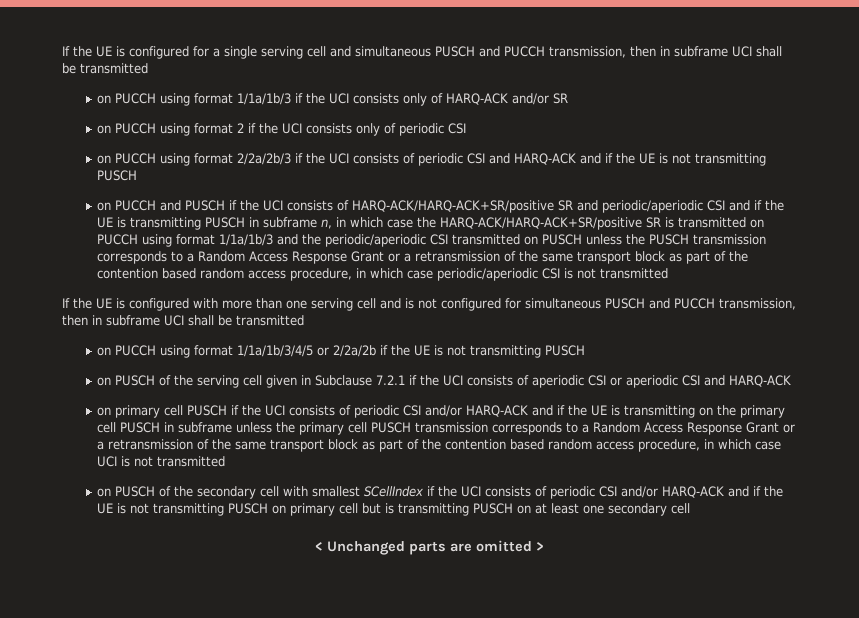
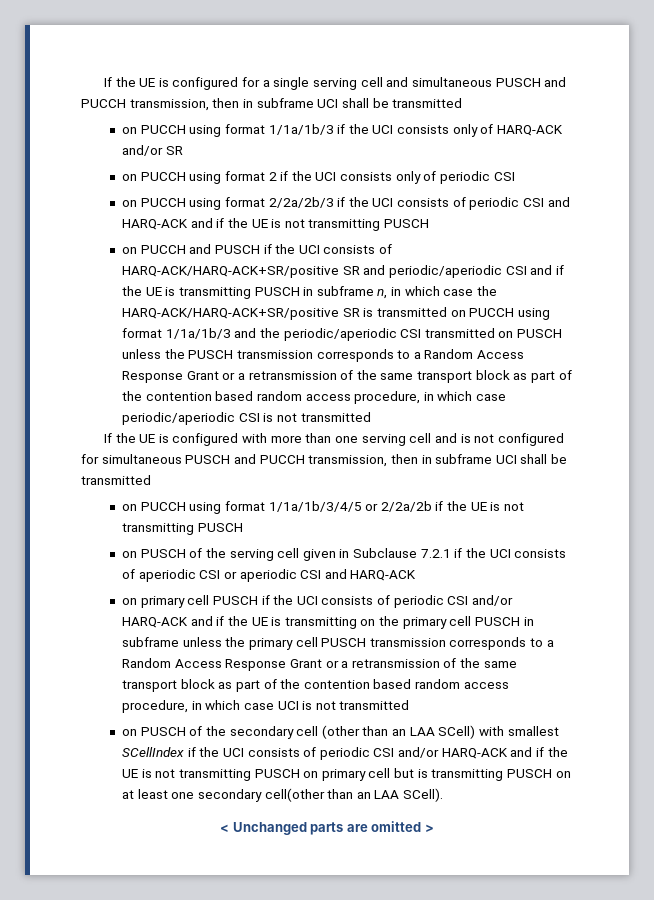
- on PUSCH of the secondary cell with smallest SCellIndex if the UCI consists of periodic CSI and/or HARQ-ACK and if the UE is not transmitting PUSCH on primary cell but is transmitting PUSCH on at least one secondary cell
+ on PUSCH of the secondary cell (other than an LAA SCell) with smallest SCellIndex if the UCI consists of periodic CSI and/or HARQ-ACK and if the UE is not transmitting PUSCH on primary cell but is transmitting PUSCH on at least one secondary cell(other than an LAA SCell).

